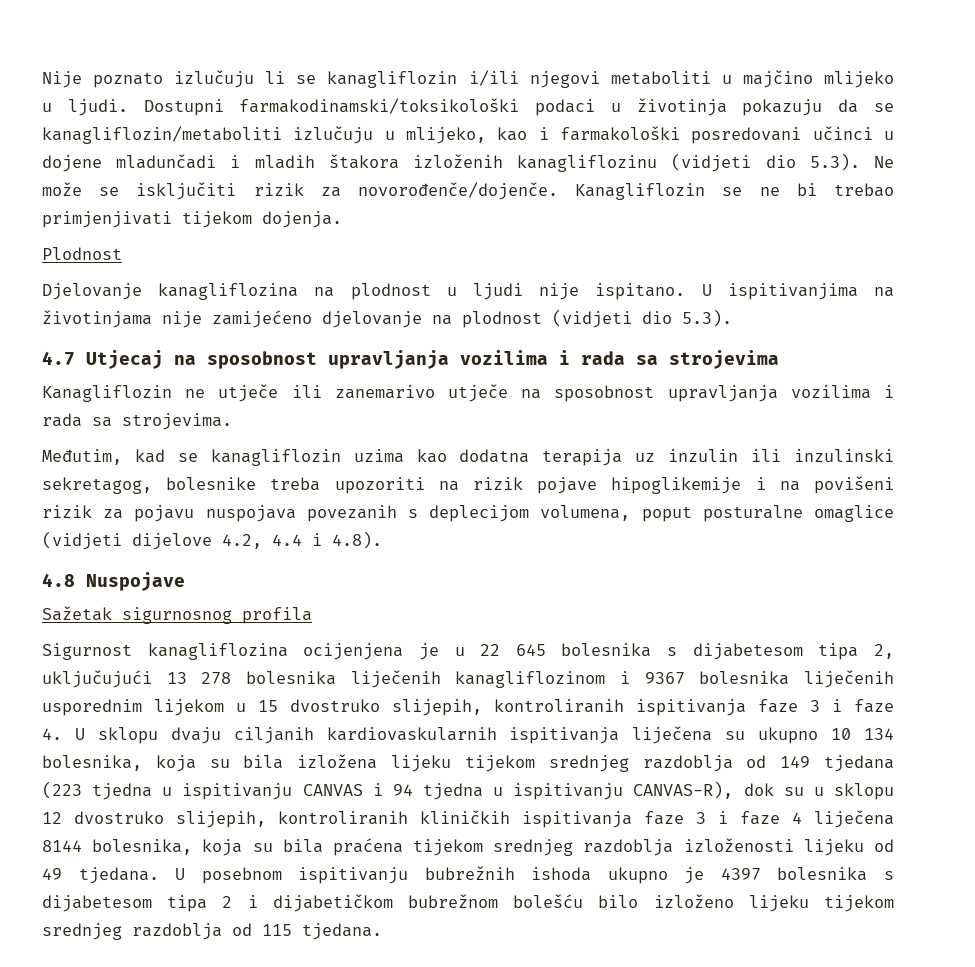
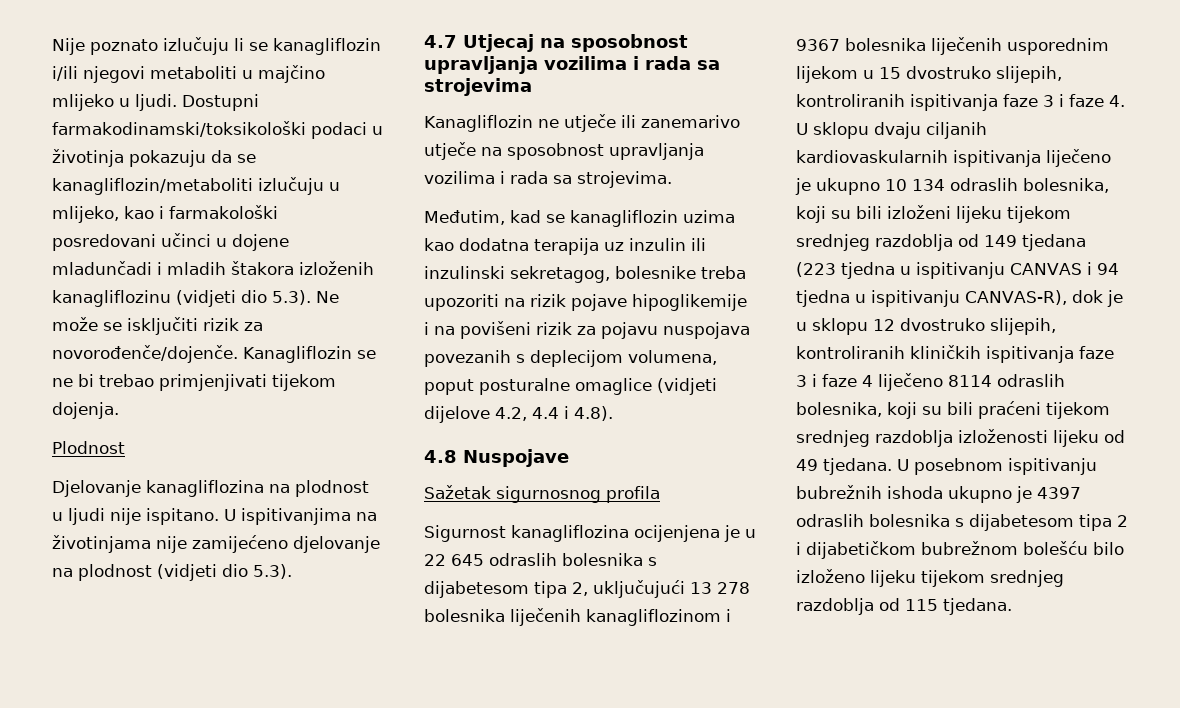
- Sigurnost kanagliflozina ocijenjena je u 22 645 bolesnika s dijabetesom tipa 2, uključujući 13 278 bolesnika liječenih kanagliflozinom i 9367 bolesnika liječenih usporednim lijekom u 15 dvostruko slijepih, kontroliranih ispitivanja faze 3 i faze 4. U sklopu dvaju ciljanih kardiovaskularnih ispitivanja liječena su ukupno 10 134 bolesnika, koja su bila izložena lijeku tijekom srednjeg razdoblja od 149 tjedana (223 tjedna u ispitivanju CANVAS i 94 tjedna u ispitivanju CANVAS-R), dok su u sklopu 12 dvostruko slijepih, kontroliranih kliničkih ispitivanja faze 3 i faze 4 liječena 8144 bolesnika, koja su bila praćena tijekom srednjeg razdoblja izloženosti lijeku od 49 tjedana.
+ Sigurnost kanagliflozina ocijenjena je u 22 645 odraslih bolesnika s dijabetesom tipa 2, uključujući 13 278 bolesnika liječenih kanagliflozinom i 9367 bolesnika liječenih usporednim lijekom u 15 dvostruko slijepih, kontroliranih ispitivanja faze 3 i faze 4. U sklopu dvaju ciljanih kardiovaskularnih ispitivanja liječeno je ukupno 10 134 odraslih bolesnika, koji su bili izloženi lijeku tijekom srednjeg razdoblja od 149 tjedana (223 tjedna u ispitivanju CANVAS i 94 tjedna u ispitivanju CANVAS-R), dok je u sklopu 12 dvostruko slijepih, kontroliranih kliničkih ispitivanja faze 3 i faze 4 liječeno 8114 odraslih bolesnika, koji su bili praćeni tijekom srednjeg razdoblja izloženosti lijeku od 49 tjedana.
- U posebnom ispitivanju bubrežnih ishoda ukupno je 4397 bolesnika s dijabetesom tipa 2 i dijabetičkom bubrežnom bolešću bilo izloženo lijeku tijekom srednjeg razdoblja od 115 tjedana.
+ U posebnom ispitivanju bubrežnih ishoda ukupno je 4397 odraslih bolesnika s dijabetesom tipa 2 i dijabetičkom bubrežnom bolešću bilo izloženo lijeku tijekom srednjeg razdoblja od 115 tjedana.

